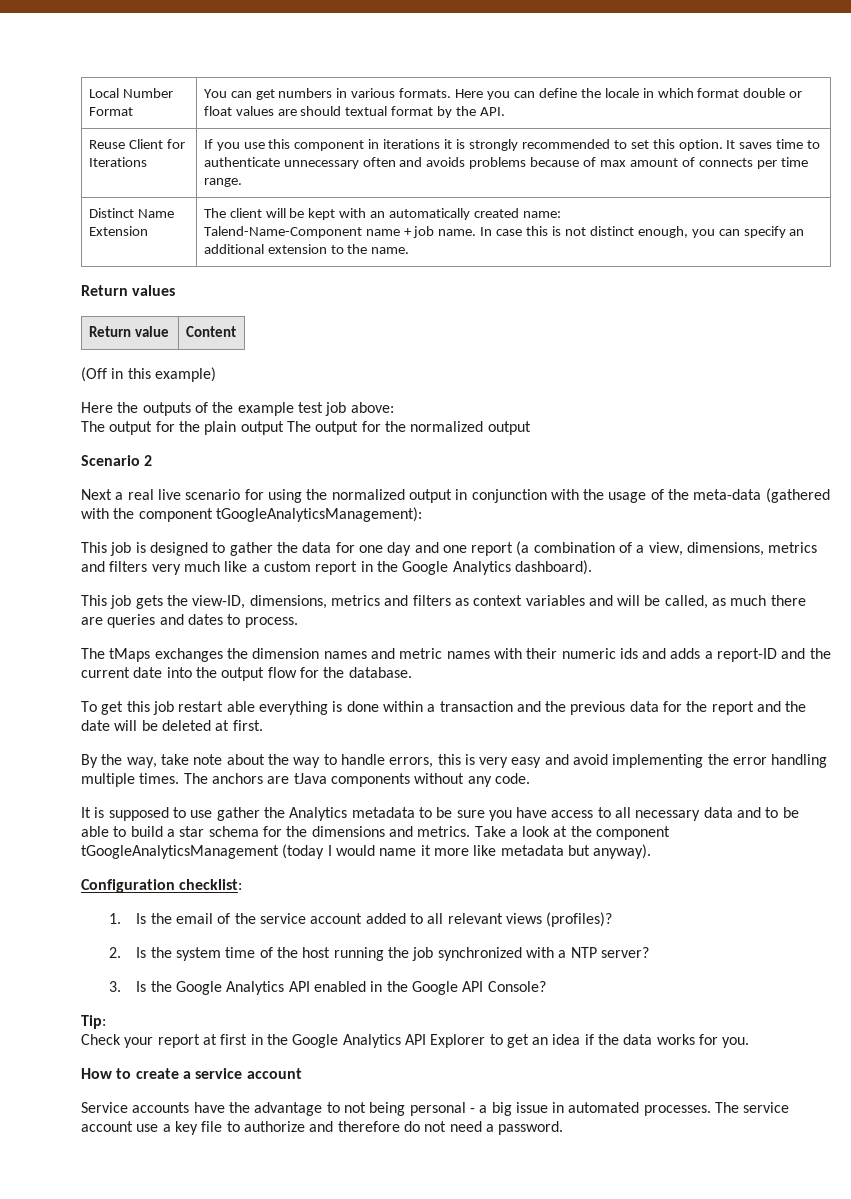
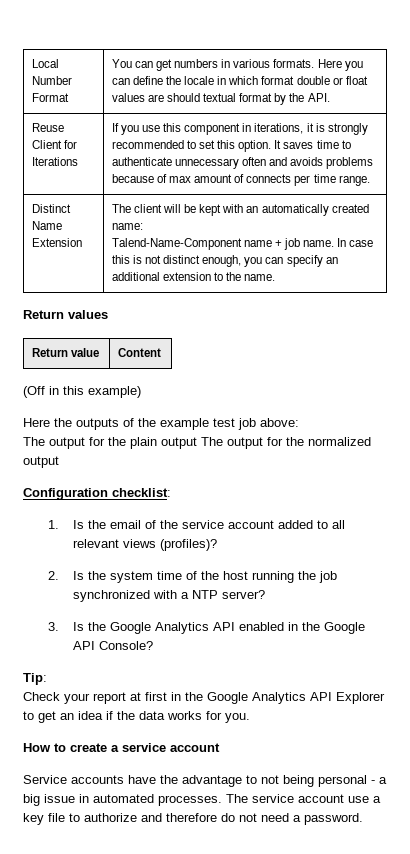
- Reuse Client for Iterations | If you use this component in iterations it is strongly recommended to set this option. It saves time to authenticate unnecessary often and avoids problems because of max amount of connects per time range.
+ Reuse Client for Iterations | If you use this component in iterations, it is strongly recommended to set this option. It saves time to authenticate unnecessary often and avoids problems because of max amount of connects per time range.
- Scenario 2
- Next a real live scenario for using the normalized output in conjunction with the usage of the meta-data (gathered with the component tGoogleAnalyticsManagement):
- This job is designed to gather the data for one day and one report (a combination of a view, dimensions, metrics and filters very much like a custom report in the Google Analytics dashboard).
- This job gets the view-ID, dimensions, metrics and filters as context variables and will be called, as much there are queries and dates to process.
- The tMaps exchanges the dimension names and metric names with their numeric ids and adds a report-ID and the current date into the output flow for the database.
- To get this job restart able everything is done within a transaction and the previous data for the report and the date will be deleted at first.
- By the way, take note about the way to handle errors, this is very easy and avoid implementing the error handling multiple times. The anchors are tJava components without any code.
- It is supposed to use gather the Analytics metadata to be sure you have access to all necessary data and to be able to build a star schema for the dimensions and metrics. Take a look at the component tGoogleAnalyticsManagement (today I would name it more like metadata but anyway).

